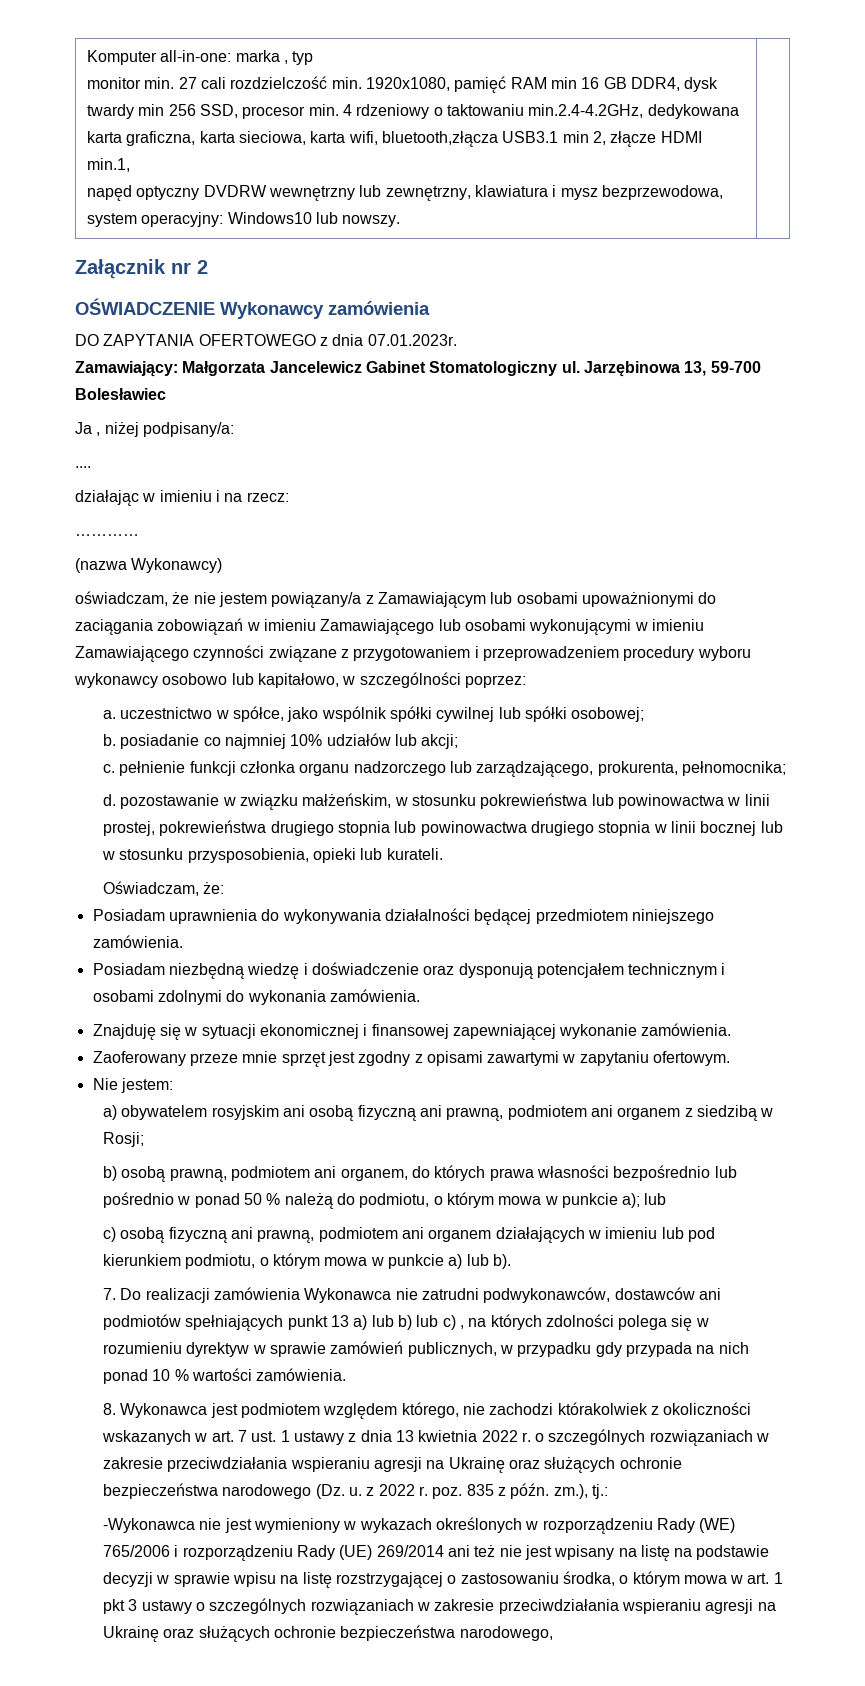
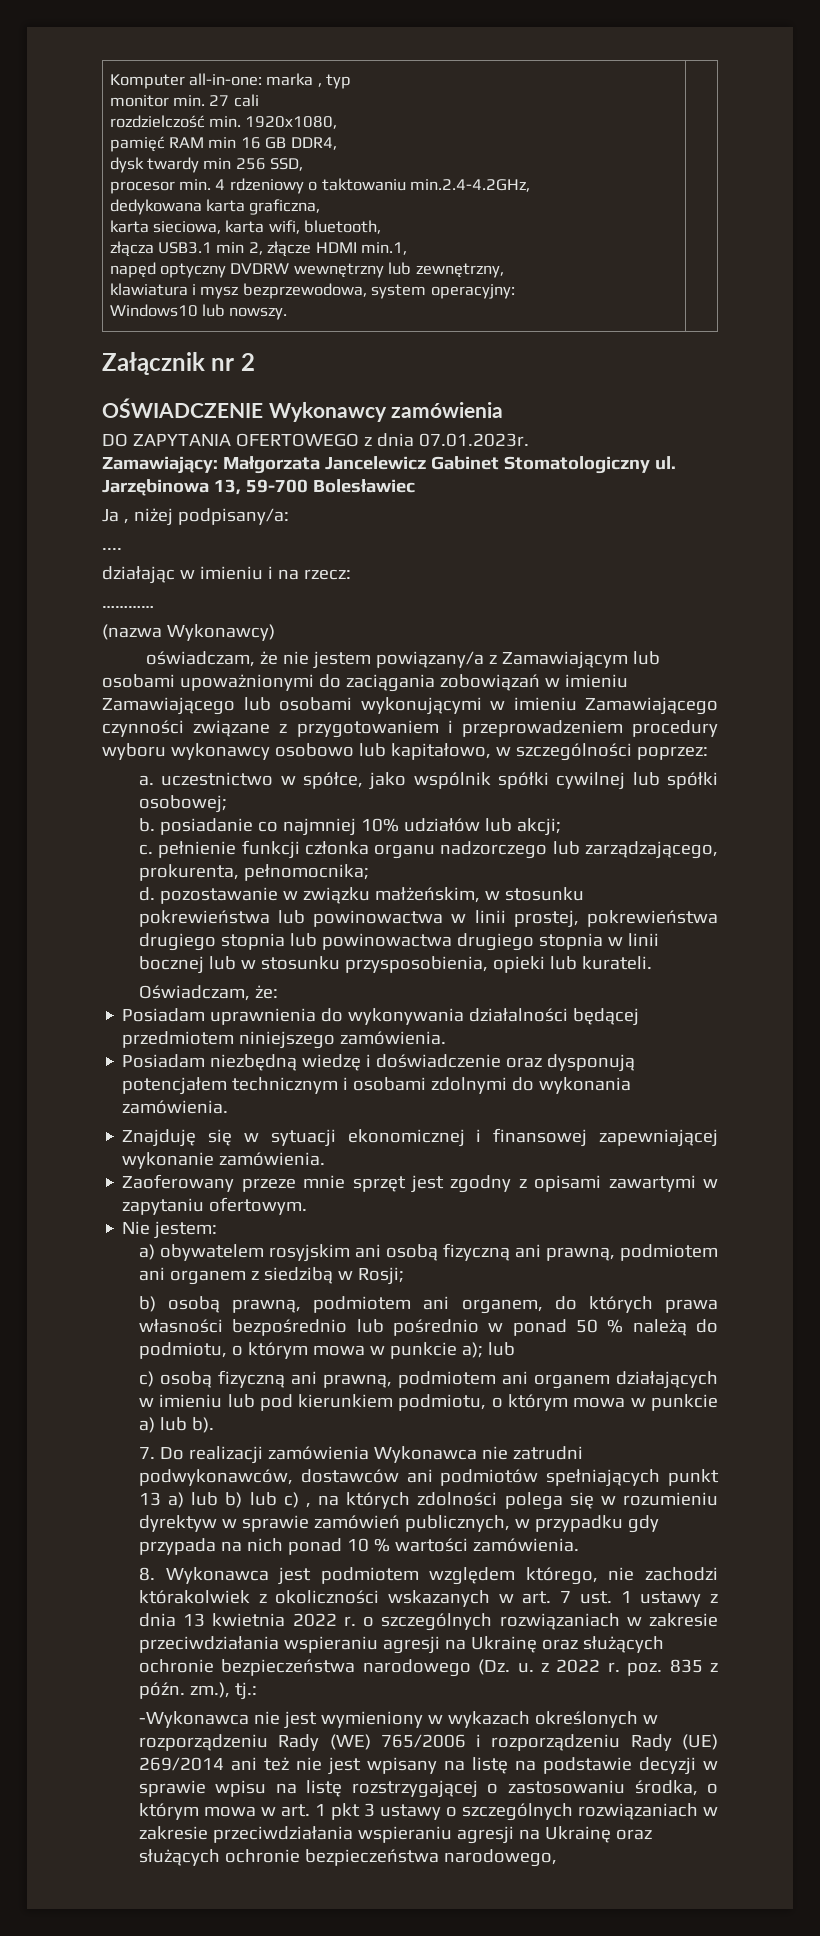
- monitor min. 27 cali rozdzielczość min. 1920x1080, pamięć RAM min 16 GB DDR4, dysk twardy min 256 SSD, procesor min. 4 rdzeniowy o taktowaniu min.2.4-4.2GHz, dedykowana karta graficzna, karta sieciowa, karta wifi, bluetooth,złącza USB3.1 min 2, złącze HDMI min.1,
+ monitor min. 27 cali
+ rozdzielczość min. 1920x1080,
+ pamięć RAM min 16 GB DDR4,
+ dysk twardy min 256 SSD,
+ procesor min. 4 rdzeniowy o taktowaniu min.2.4-4.2GHz,
+ dedykowana karta graficzna,
+ karta sieciowa, karta wifi, bluetooth,
+ złącza USB3.1 min 2, złącze HDMI min.1,
- napęd optyczny DVDRW wewnętrzny lub zewnętrzny, klawiatura i mysz bezprzewodowa, system operacyjny: Windows10 lub nowszy.
+ napęd optyczny DVDRW wewnętrzny lub zewnętrzny,
+ klawiatura i mysz bezprzewodowa, system operacyjny:
+ Windows10 lub nowszy.

